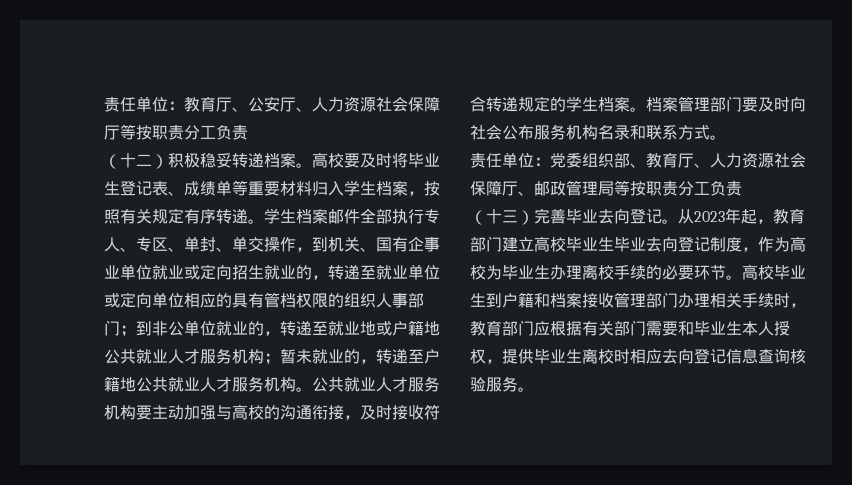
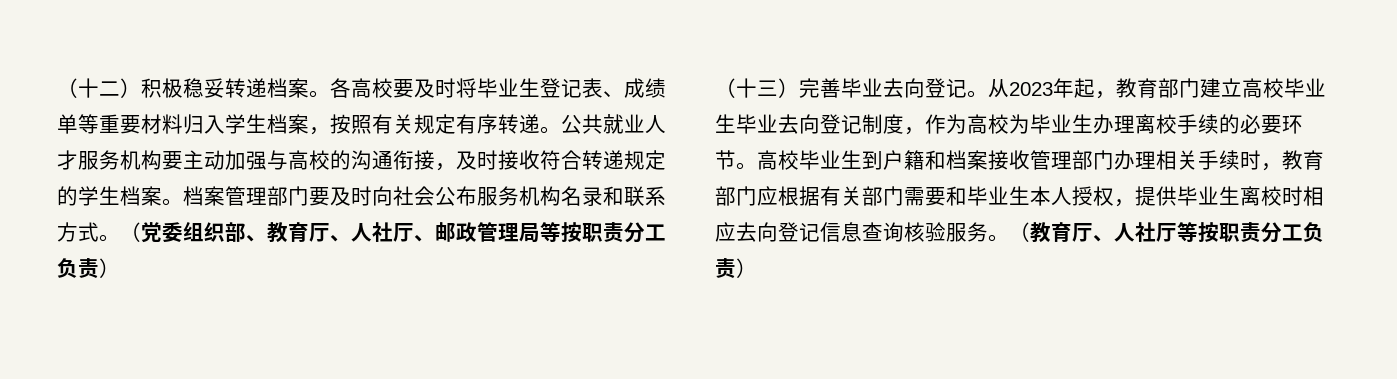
- 责任单位：教育厅、公安厅、人力资源社会保障厅等按职责分工负责
- 高校要及时将毕业生登记表、成绩单等重要材料归入学生档案，按照有关规定有序转递。
+ 各高校要及时将毕业生登记表、成绩单等重要材料归入学生档案，按照有关规定有序转递。
- 学生档案邮件全部执行专人、专区、单封、单交操作，到机关、国有企事业单位就业或定向招生就业的，转递至就业单位或定向单位相应的具有管档权限的组织人事部门；到非公单位就业的，转递至就业地或户籍地公共就业人才服务机构；暂未就业的，转递至户籍地公共就业人才服务机构。
- 档案管理部门要及时向社会公布服务机构名录和联系方式。
- 责任单位：党委组织部、教育厅、人力资源社会保障厅、邮政管理局等按职责分工负责
+ 档案管理部门要及时向社会公布服务机构名录和联系方式。（党委组织部、教育厅、人社厅、邮政管理局等按职责分工负责）
+ （教育厅、人社厅等按职责分工负责）

